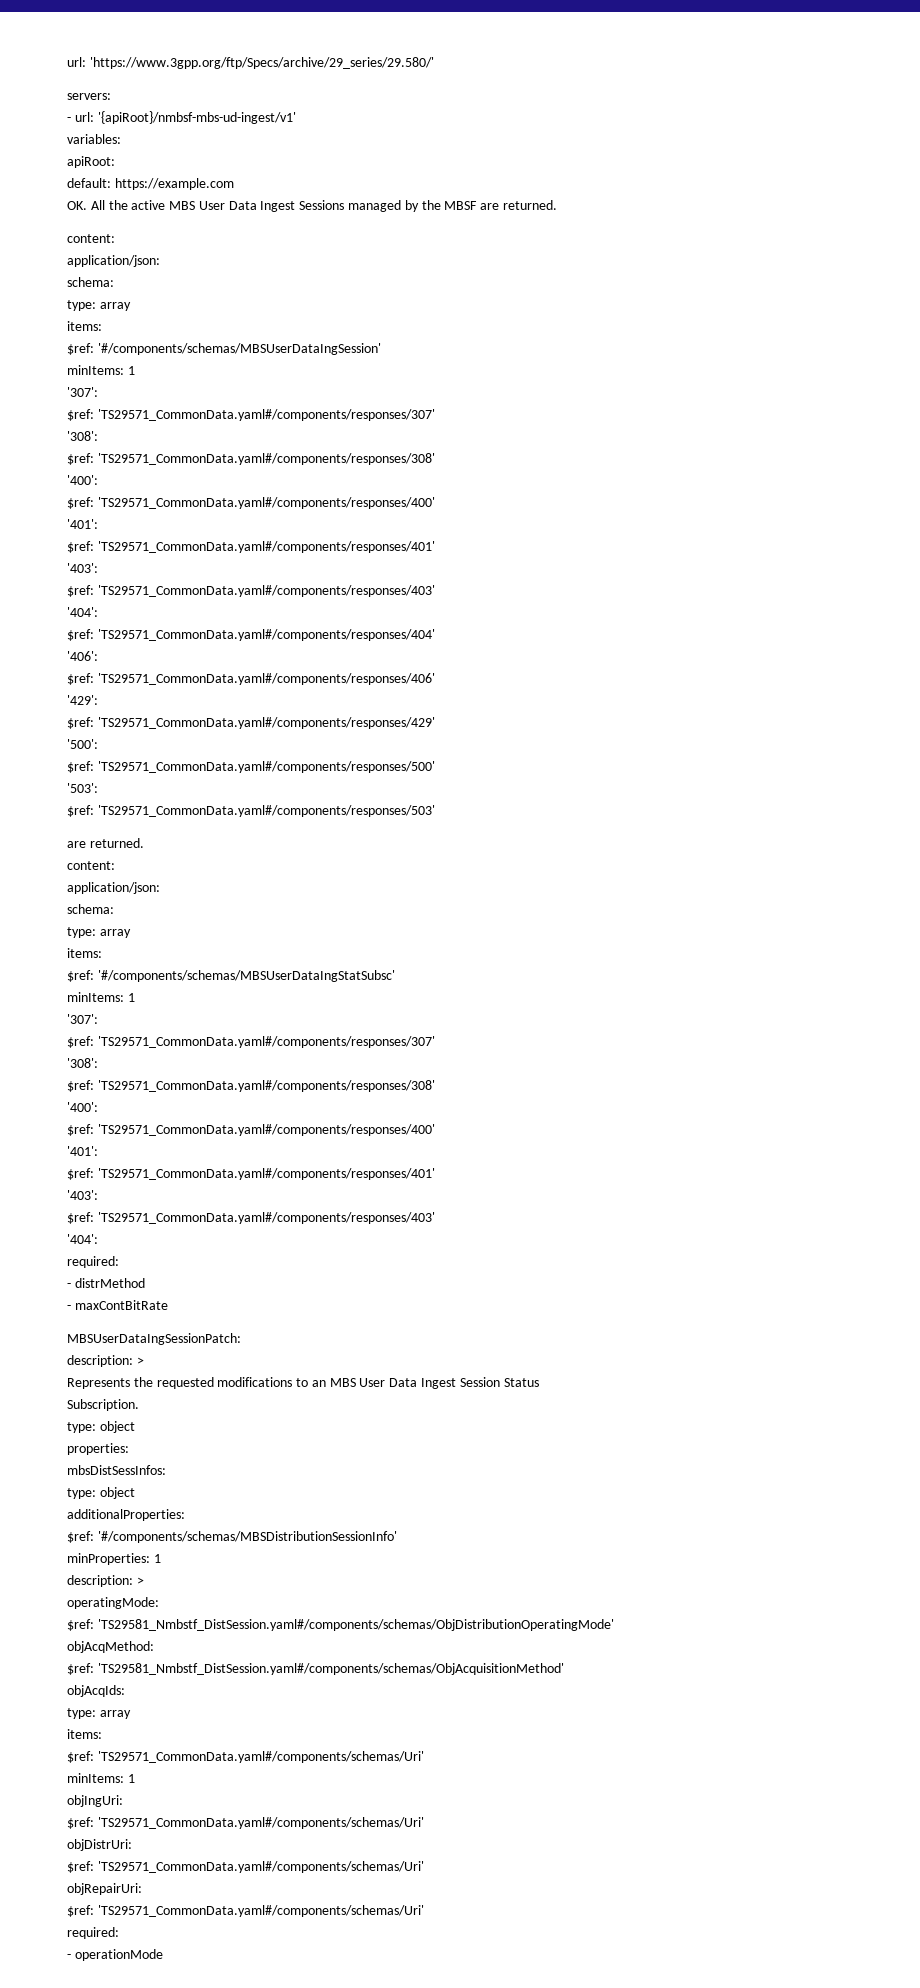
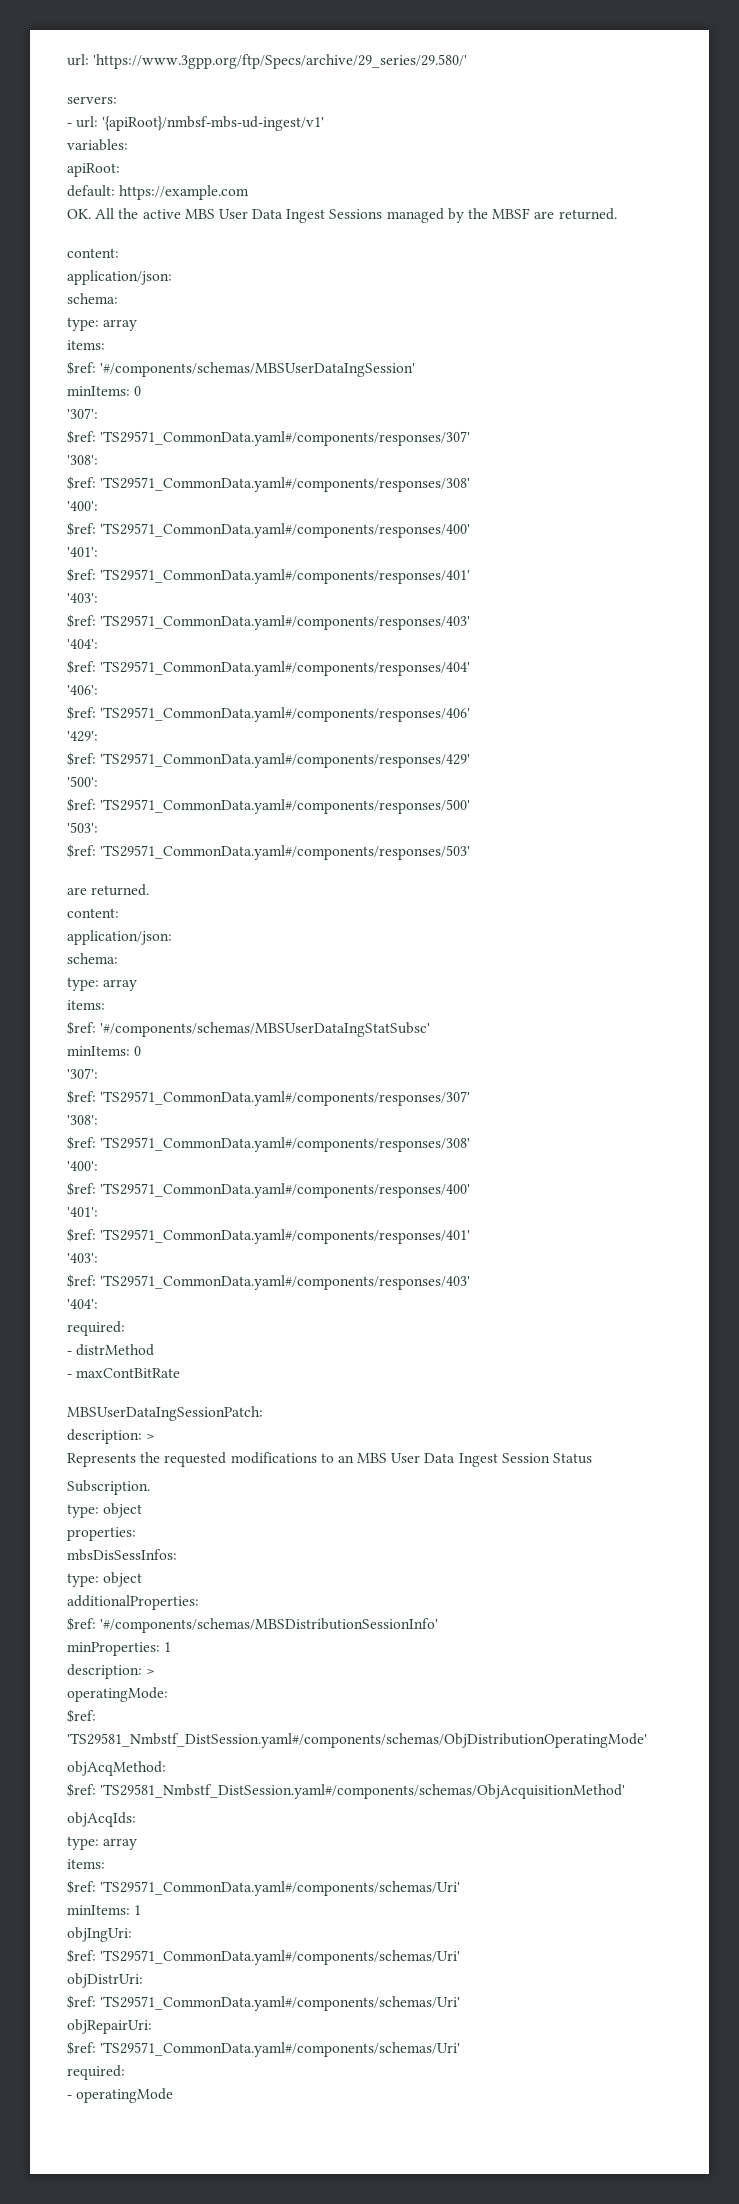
  $ref: '#/components/schemas/MBSUserDataIngSession'
- minItems: 1
+ minItems: 0
  $ref: '#/components/schemas/MBSUserDataIngStatSubsc'
- minItems: 1
+ minItems: 0
- mbsDistSessInfos:
+ mbsDisSessInfos:
- - operationMode
+ - operatingMode

